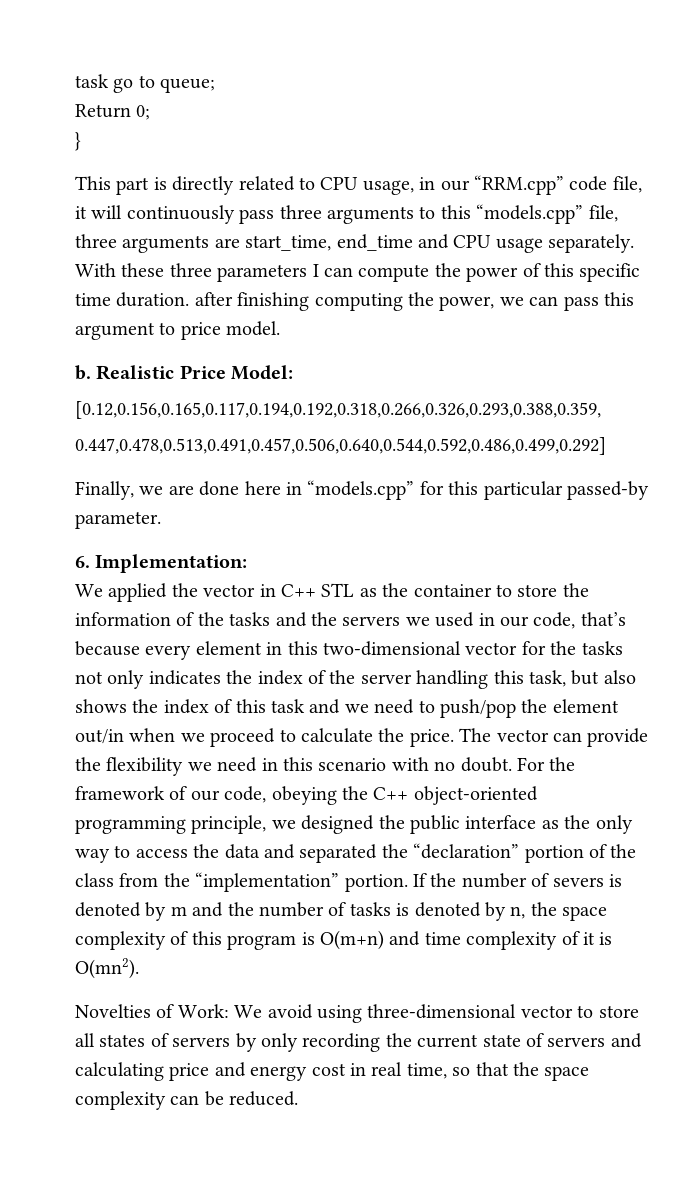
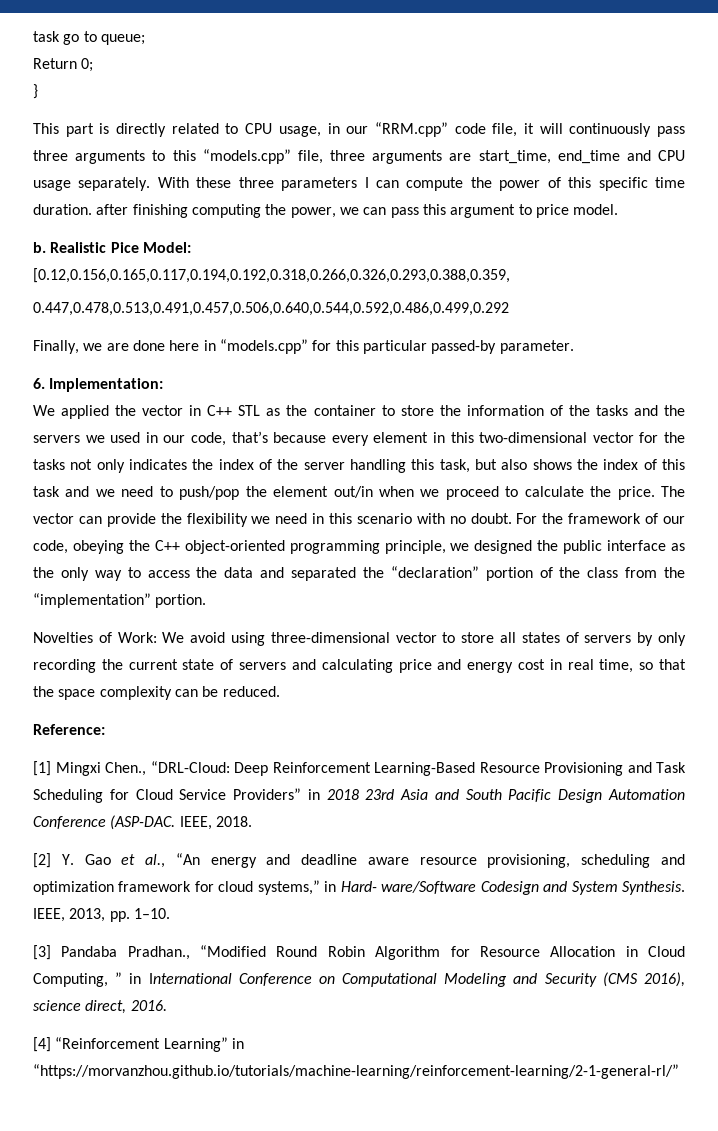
- Realistic Price Model:
+ Realistic Pice Model:
- 0.447,0.478,0.513,0.491,0.457,0.506,0.640,0.544,0.592,0.486,0.499,0.292]
+ 0.447,0.478,0.513,0.491,0.457,0.506,0.640,0.544,0.592,0.486,0.499,0.292
- If the number of severs is denoted by m and the number of tasks is denoted by n, the space complexity of this program is O(m+n) and time complexity of it is O(mn2).
+ Reference:
+ [1] Mingxi Chen., “DRL-Cloud: Deep Reinforcement Learning-Based Resource Provisioning and Task Scheduling for Cloud Service Providers” in 2018 23rd Asia and South Pacific Design Automation Conference (ASP-DAC. IEEE, 2018.
+ [2] Y. Gao et al., “An energy and deadline aware resource provisioning, scheduling and optimization framework for cloud systems,” in Hard- ware/Software Codesign and System Synthesis. IEEE, 2013, pp. 1–10.
+ [3] Pandaba Pradhan., “Modified Round Robin Algorithm for Resource Allocation in Cloud Computing, ” in International Conference on Computational Modeling and Security (CMS 2016), science direct, 2016.
+ [4] “Reinforcement Learning” in “https://morvanzhou.github.io/tutorials/machine-learning/reinforcement-learning/2-1-general-rl/”

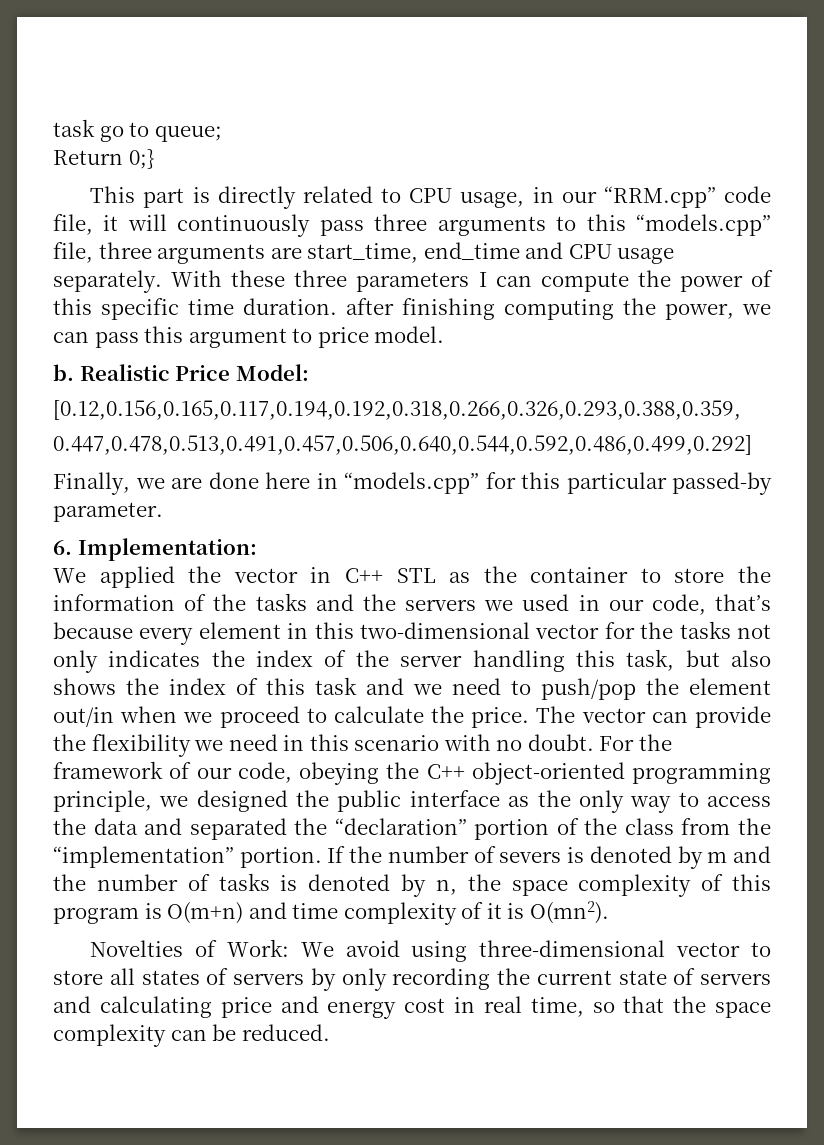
- Return 0;
- }
+ Return 0;}
- Realistic Pice Model:
+ Realistic Price Model:
- 0.447,0.478,0.513,0.491,0.457,0.506,0.640,0.544,0.592,0.486,0.499,0.292
+ 0.447,0.478,0.513,0.491,0.457,0.506,0.640,0.544,0.592,0.486,0.499,0.292]
+ If the number of severs is denoted by m and the number of tasks is denoted by n, the space complexity of this program is O(m+n) and time complexity of it is O(mn2).
- Reference:
- [1] Mingxi Chen., “DRL-Cloud: Deep Reinforcement Learning-Based Resource Provisioning and Task Scheduling for Cloud Service Providers” in 2018 23rd Asia and South Pacific Design Automation Conference (ASP-DAC. IEEE, 2018.
- [2] Y. Gao et al., “An energy and deadline aware resource provisioning, scheduling and optimization framework for cloud systems,” in Hard- ware/Software Codesign and System Synthesis. IEEE, 2013, pp. 1–10.
- [3] Pandaba Pradhan., “Modified Round Robin Algorithm for Resource Allocation in Cloud Computing, ” in International Conference on Computational Modeling and Security (CMS 2016), science direct, 2016.
- [4] “Reinforcement Learning” in “https://morvanzhou.github.io/tutorials/machine-learning/reinforcement-learning/2-1-general-rl/”

